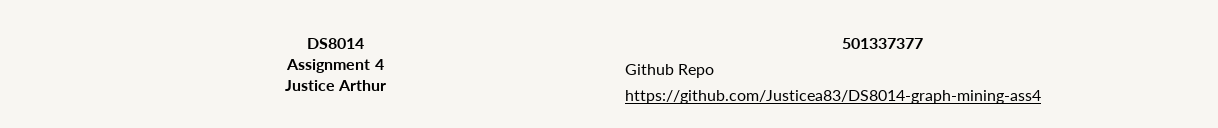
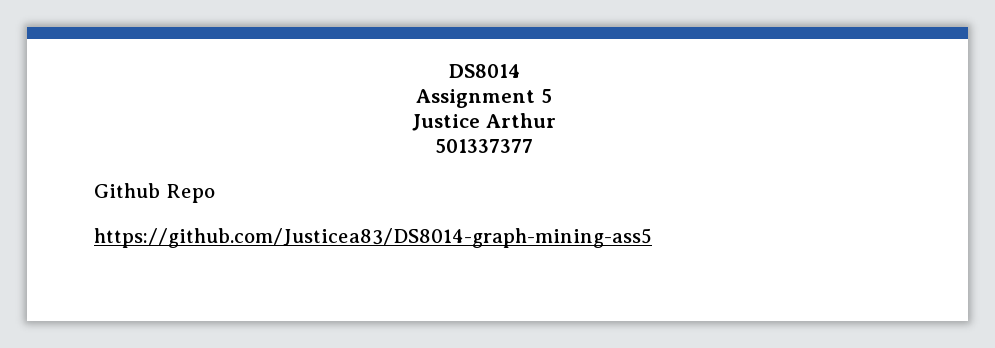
- Assignment 4
+ Assignment 5
- https://github.com/Justicea83/DS8014-graph-mining-ass4
+ https://github.com/Justicea83/DS8014-graph-mining-ass5

